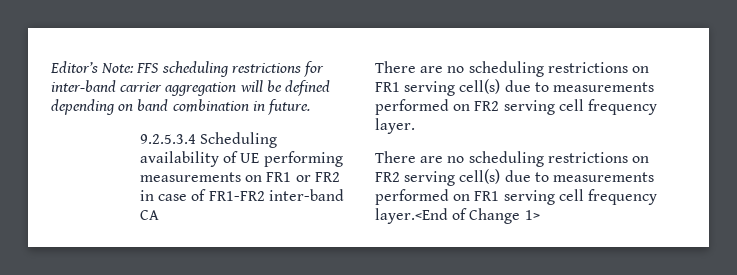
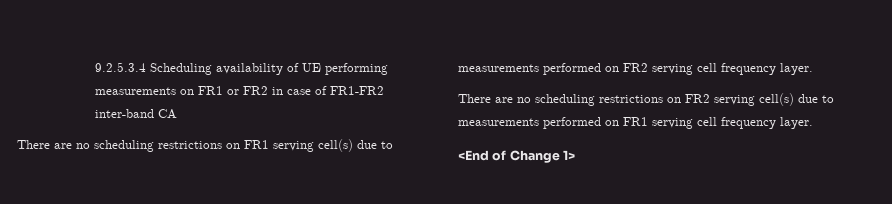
- Editor’s Note: FFS scheduling restrictions for inter-band carrier aggregation will be defined depending on band combination in future.
- There are no scheduling restrictions on FR2 serving cell(s) due to measurements performed on FR1 serving cell frequency layer.<End of Change 1>
+ There are no scheduling restrictions on FR2 serving cell(s) due to measurements performed on FR1 serving cell frequency layer.
+ <End of Change 1>

